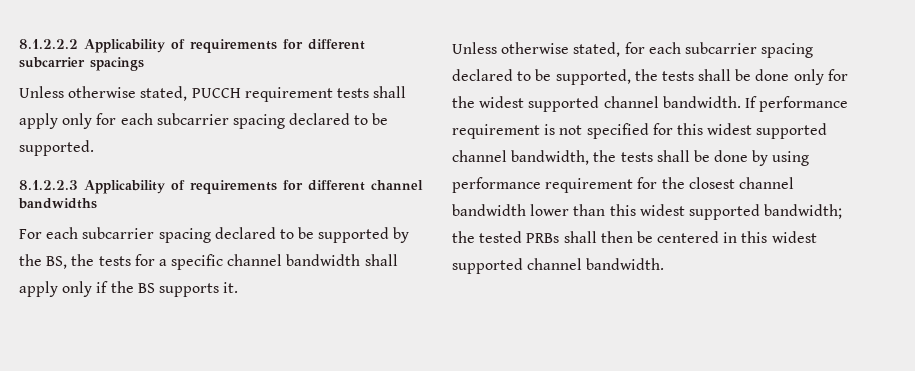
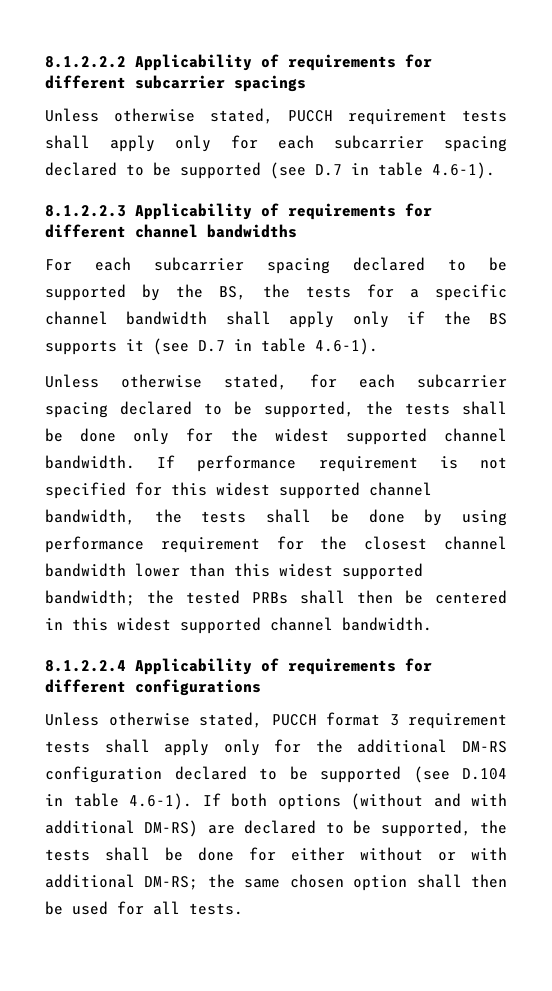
- Unless otherwise stated, PUCCH requirement tests shall apply only for each subcarrier spacing declared to be supported.
+ Unless otherwise stated, PUCCH requirement tests shall apply only for each subcarrier spacing declared to be supported (see D.7 in table 4.6-1).
- For each subcarrier spacing declared to be supported by the BS, the tests for a specific channel bandwidth shall apply only if the BS supports it.
+ For each subcarrier spacing declared to be supported by the BS, the tests for a specific channel bandwidth shall apply only if the BS supports it (see D.7 in table 4.6-1).
+ 8.1.2.2.4 Applicability of requirements for different configurations
+ Unless otherwise stated, PUCCH format 3 requirement tests shall apply only for the additional DM-RS configuration declared to be supported (see D.104 in table 4.6-1). If both options (without and with additional DM-RS) are declared to be supported, the tests shall be done for either without or with additional DM-RS; the same chosen option shall then be used for all tests.

